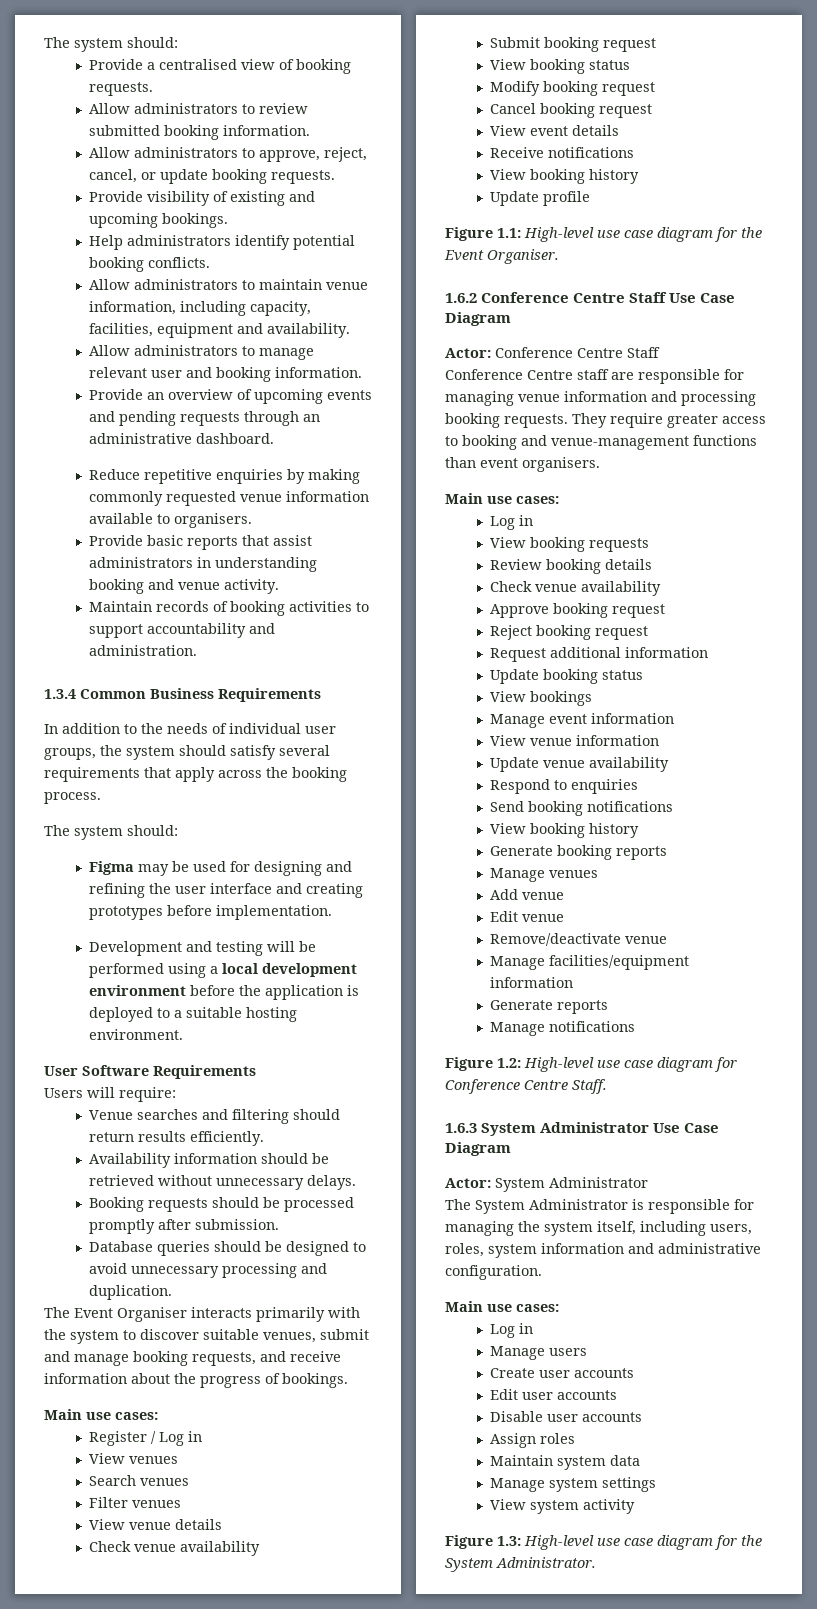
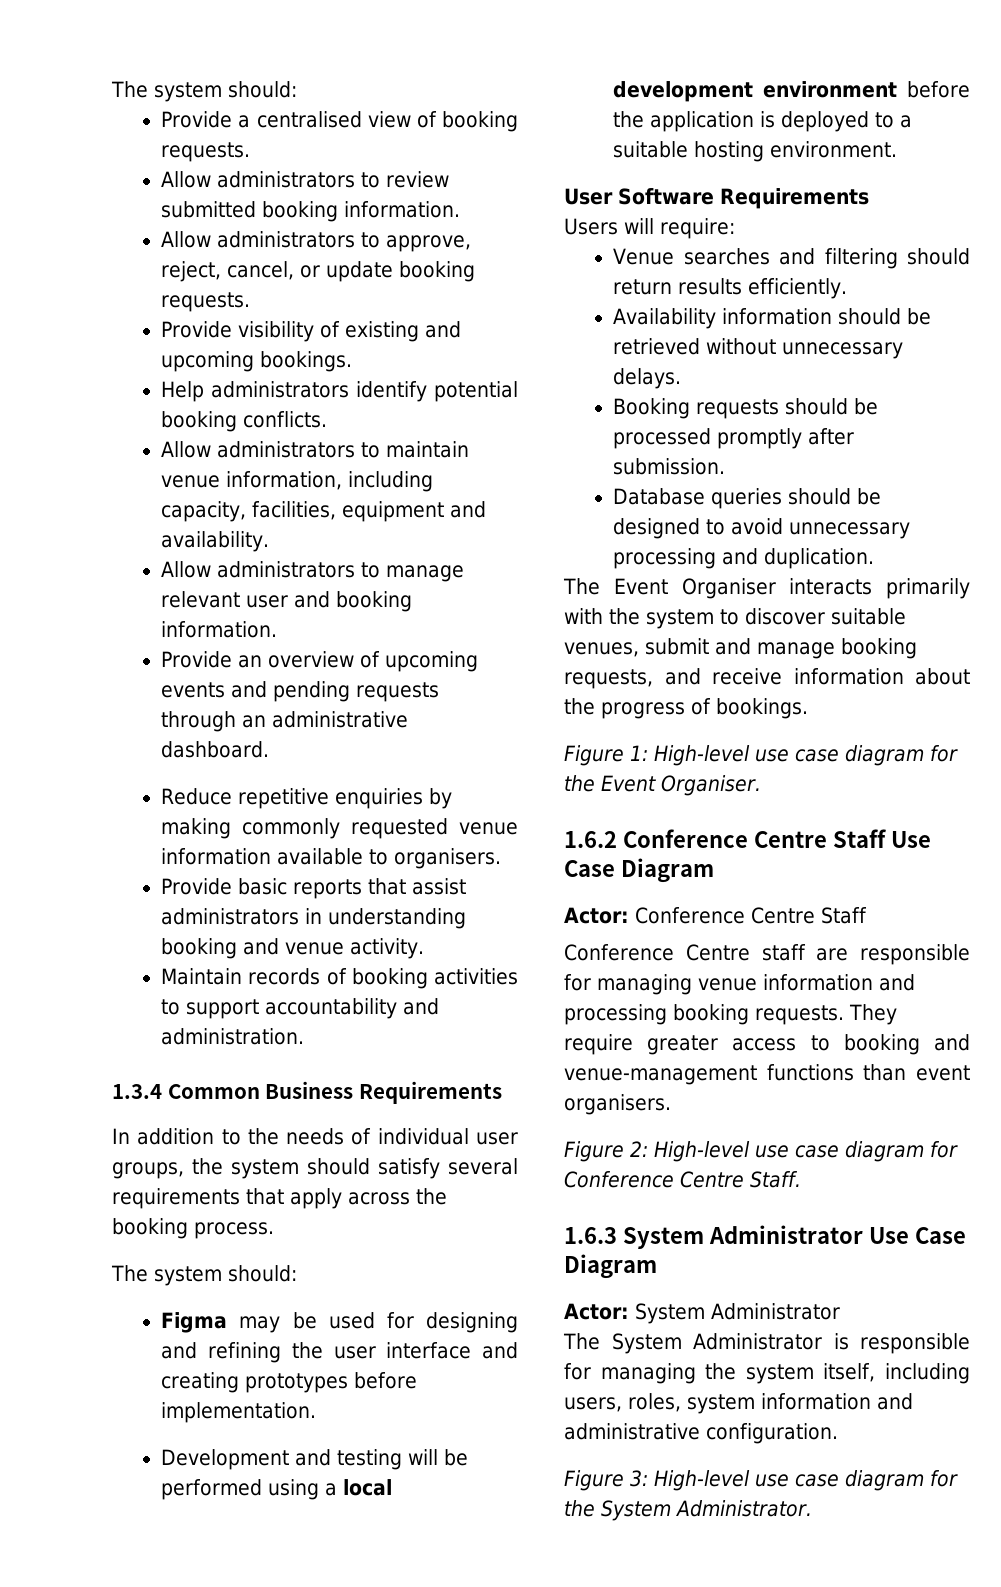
  The Event Organiser interacts primarily with the system to discover suitable venues, submit and manage booking requests, and receive information about the progress of bookings.
- Main use cases:
- Register / Log in
- View venues
- Search venues
- Filter venues
- View venue details
- Check venue availability
- Submit booking request
- View booking status
- Modify booking request
- Cancel booking request
- View event details
- Receive notifications
- View booking history
- Update profile
- Figure 1.1: High-level use case diagram for the Event Organiser.
+ Figure 1: High-level use case diagram for the Event Organiser.
  They require greater access to booking and venue-management functions than event organisers.
- Main use cases:
- Log in
- View booking requests
- Review booking details
- Check venue availability
- Approve booking request
- Reject booking request
- Request additional information
- Update booking status
- View bookings
- Manage event information
- View venue information
- Update venue availability
- Respond to enquiries
- Send booking notifications
- View booking history
- Generate booking reports
- Manage venues
- Add venue
- Edit venue
- Remove/deactivate venue
- Manage facilities/equipment information
- Generate reports
- Manage notifications
- Figure 1.2: High-level use case diagram for Conference Centre Staff.
+ Figure 2: High-level use case diagram for Conference Centre Staff.
  The System Administrator is responsible for managing the system itself, including users, roles, system information and administrative configuration.
- Main use cases:
- Log in
- Manage users
- Create user accounts
- Edit user accounts
- Disable user accounts
- Assign roles
- Maintain system data
- Manage system settings
- View system activity
- Figure 1.3: High-level use case diagram for the System Administrator.
+ Figure 3: High-level use case diagram for the System Administrator.

